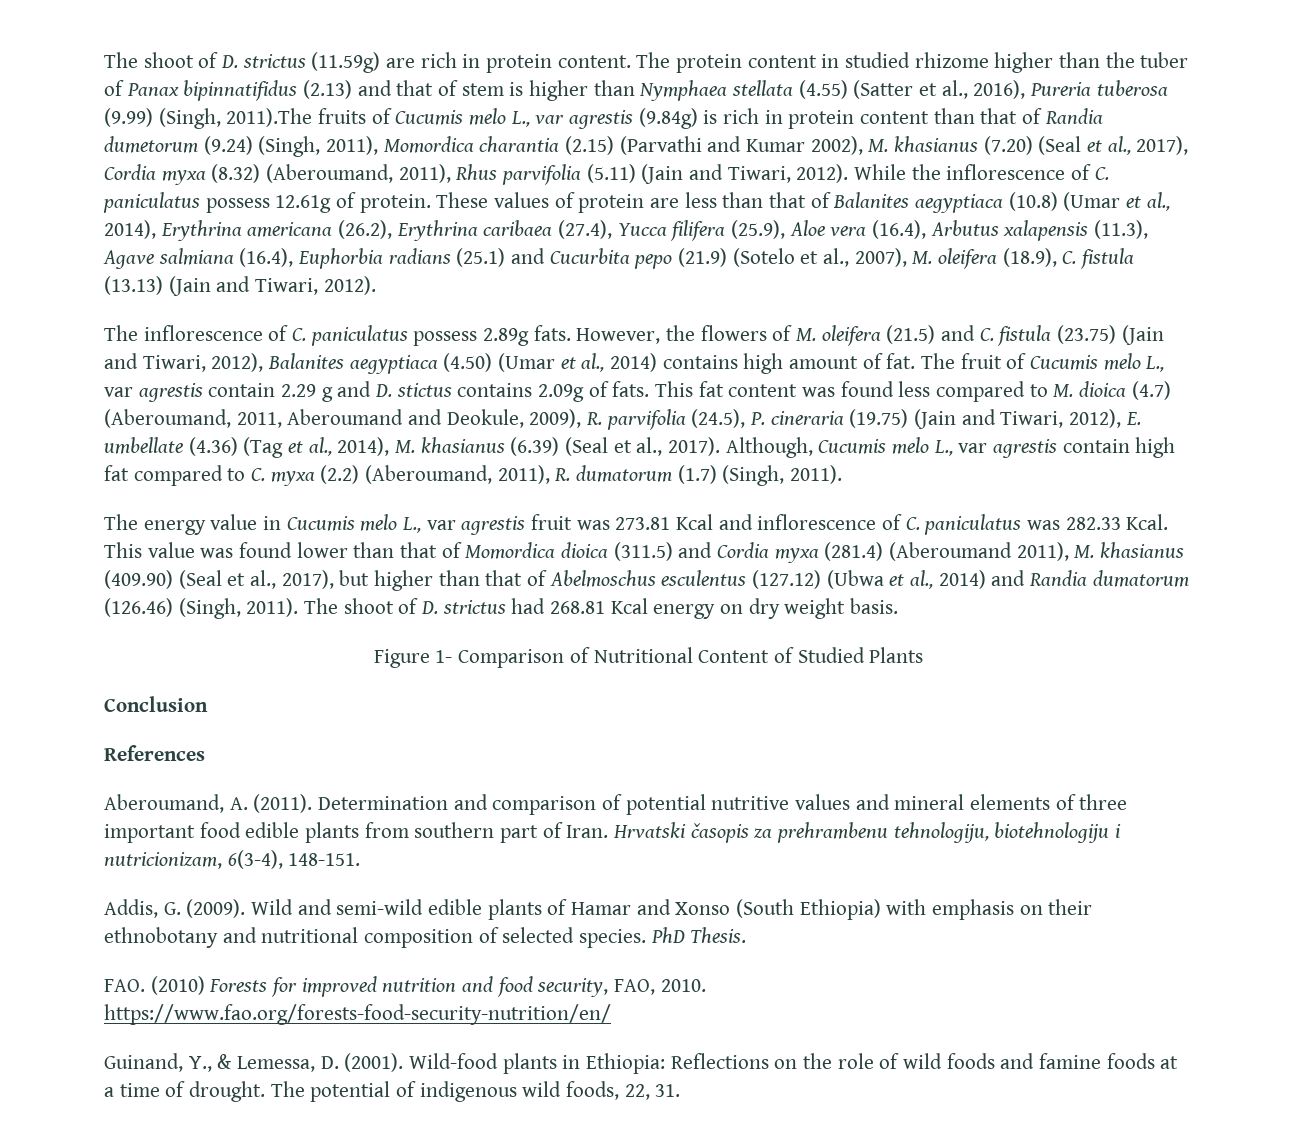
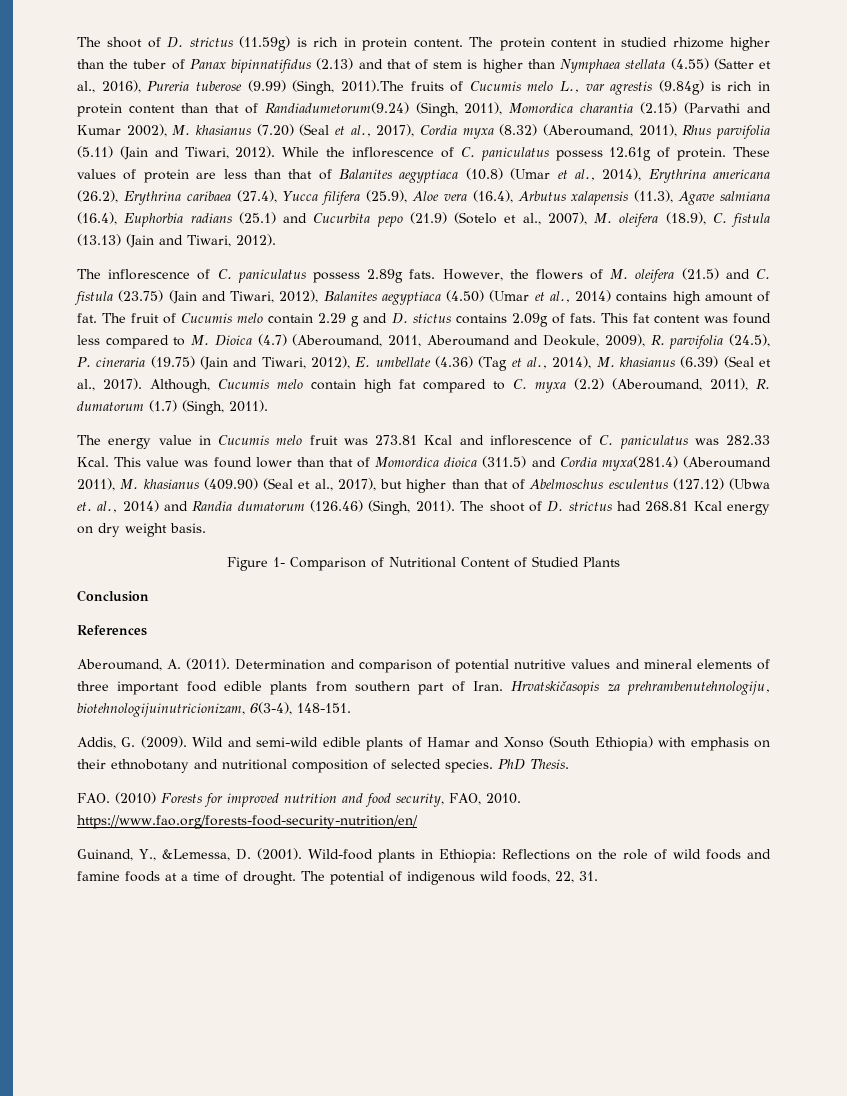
- The shoot of D. strictus (11.59g) are rich in protein content.
+ The shoot of D. strictus (11.59g) is rich in protein content.
- The protein content in studied rhizome higher than the tuber of Panax bipinnatifidus (2.13) and that of stem is higher than Nymphaea stellata (4.55) (Satter et al., 2016), Pureria tuberosa (9.99) (Singh, 2011).The fruits of Cucumis melo L., var agrestis (9.84g) is rich in protein content than that of Randia dumetorum (9.24) (Singh, 2011), Momordica charantia (2.15) (Parvathi and Kumar 2002), M. khasianus (7.20) (Seal et al., 2017), Cordia myxa (8.32) (Aberoumand, 2011), Rhus parvifolia (5.11) (Jain and Tiwari, 2012).
+ The protein content in studied rhizome higher than the tuber of Panax bipinnatifidus (2.13) and that of stem is higher than Nymphaea stellata (4.55) (Satter et al., 2016), Pureria tuberose (9.99) (Singh, 2011).The fruits of Cucumis melo L., var agrestis (9.84g) is rich in protein content than that of Randiadumetorum(9.24) (Singh, 2011), Momordica charantia (2.15) (Parvathi and Kumar 2002), M. khasianus (7.20) (Seal et al., 2017), Cordia myxa (8.32) (Aberoumand, 2011), Rhus parvifolia (5.11) (Jain and Tiwari, 2012).
- The fruit of Cucumis melo L., var agrestis contain 2.29 g and D. stictus contains 2.09g of fats.
+ The fruit of Cucumis melo contain 2.29 g and D. stictus contains 2.09g of fats.
- This fat content was found less compared to M. dioica (4.7) (Aberoumand, 2011, Aberoumand and Deokule, 2009), R. parvifolia (24.5), P. cineraria (19.75) (Jain and Tiwari, 2012), E. umbellate (4.36) (Tag et al., 2014), M. khasianus (6.39) (Seal et al., 2017).
+ This fat content was found less compared to M. Dioica (4.7) (Aberoumand, 2011, Aberoumand and Deokule, 2009), R. parvifolia (24.5), P. cineraria (19.75) (Jain and Tiwari, 2012), E. umbellate (4.36) (Tag et al., 2014), M. khasianus (6.39) (Seal et al., 2017).
- Although, Cucumis melo L., var agrestis contain high fat compared to C. myxa (2.2) (Aberoumand, 2011), R. dumatorum (1.7) (Singh, 2011).
+ Although, Cucumis melo contain high fat compared to C. myxa (2.2) (Aberoumand, 2011), R. dumatorum (1.7) (Singh, 2011).
- The energy value in Cucumis melo L., var agrestis fruit was 273.81 Kcal and inflorescence of C. paniculatus was 282.33 Kcal.
+ The energy value in Cucumis melo fruit was 273.81 Kcal and inflorescence of C. paniculatus was 282.33 Kcal.
- This value was found lower than that of Momordica dioica (311.5) and Cordia myxa (281.4) (Aberoumand 2011), M. khasianus (409.90) (Seal et al., 2017), but higher than that of Abelmoschus esculentus (127.12) (Ubwa et al., 2014) and Randia dumatorum (126.46) (Singh, 2011).
+ This value was found lower than that of Momordica dioica (311.5) and Cordia myxa(281.4) (Aberoumand 2011), M. khasianus (409.90) (Seal et al., 2017), but higher than that of Abelmoschus esculentus (127.12) (Ubwa et. al., 2014) and Randia dumatorum (126.46) (Singh, 2011).
- Hrvatski časopis za prehrambenu tehnologiju, biotehnologiju i nutricionizam, 6(3-4), 148-151.
+ Hrvatskičasopis za prehrambenutehnologiju, biotehnologijuinutricionizam, 6(3-4), 148-151.
- Guinand, Y., & Lemessa, D. (2001).
+ Guinand, Y., &Lemessa, D. (2001).

